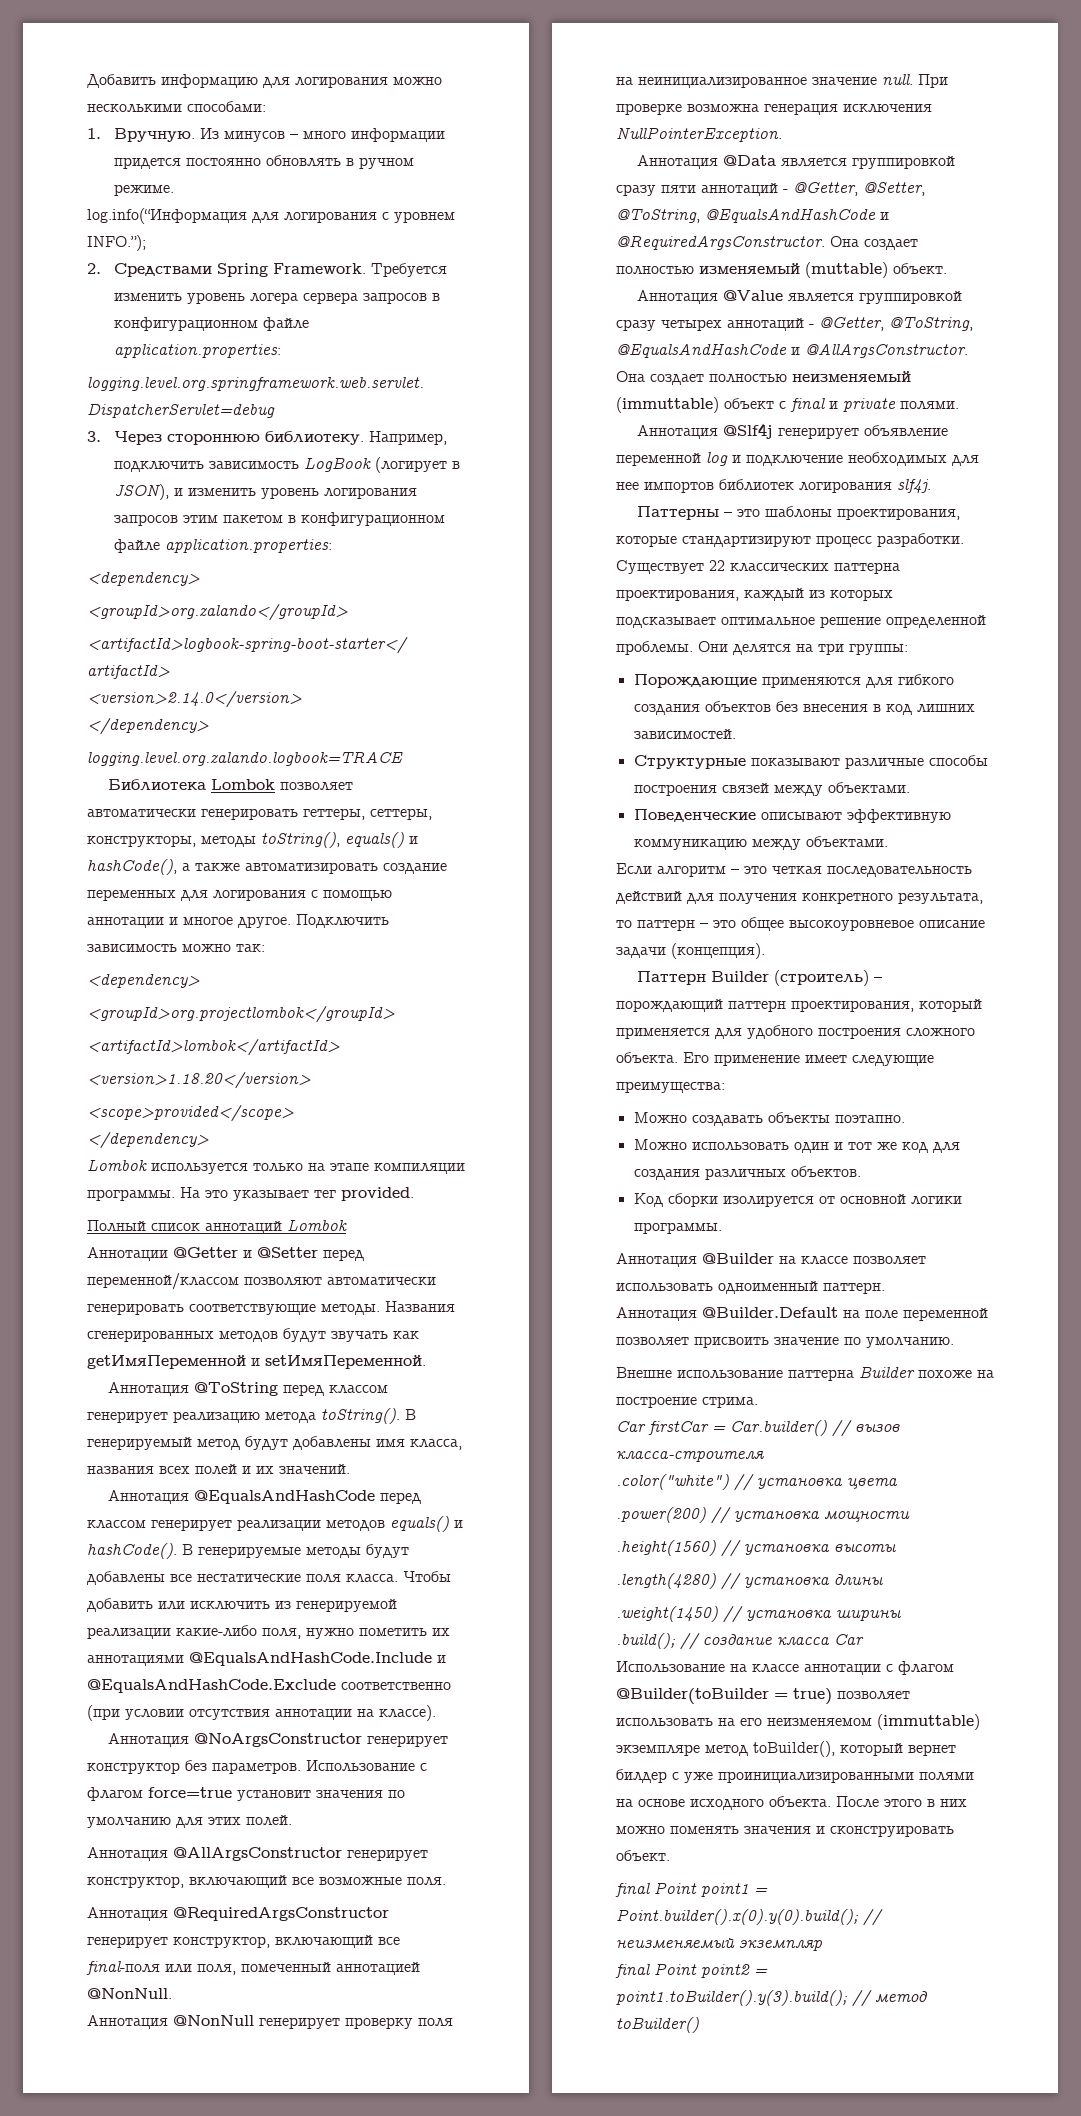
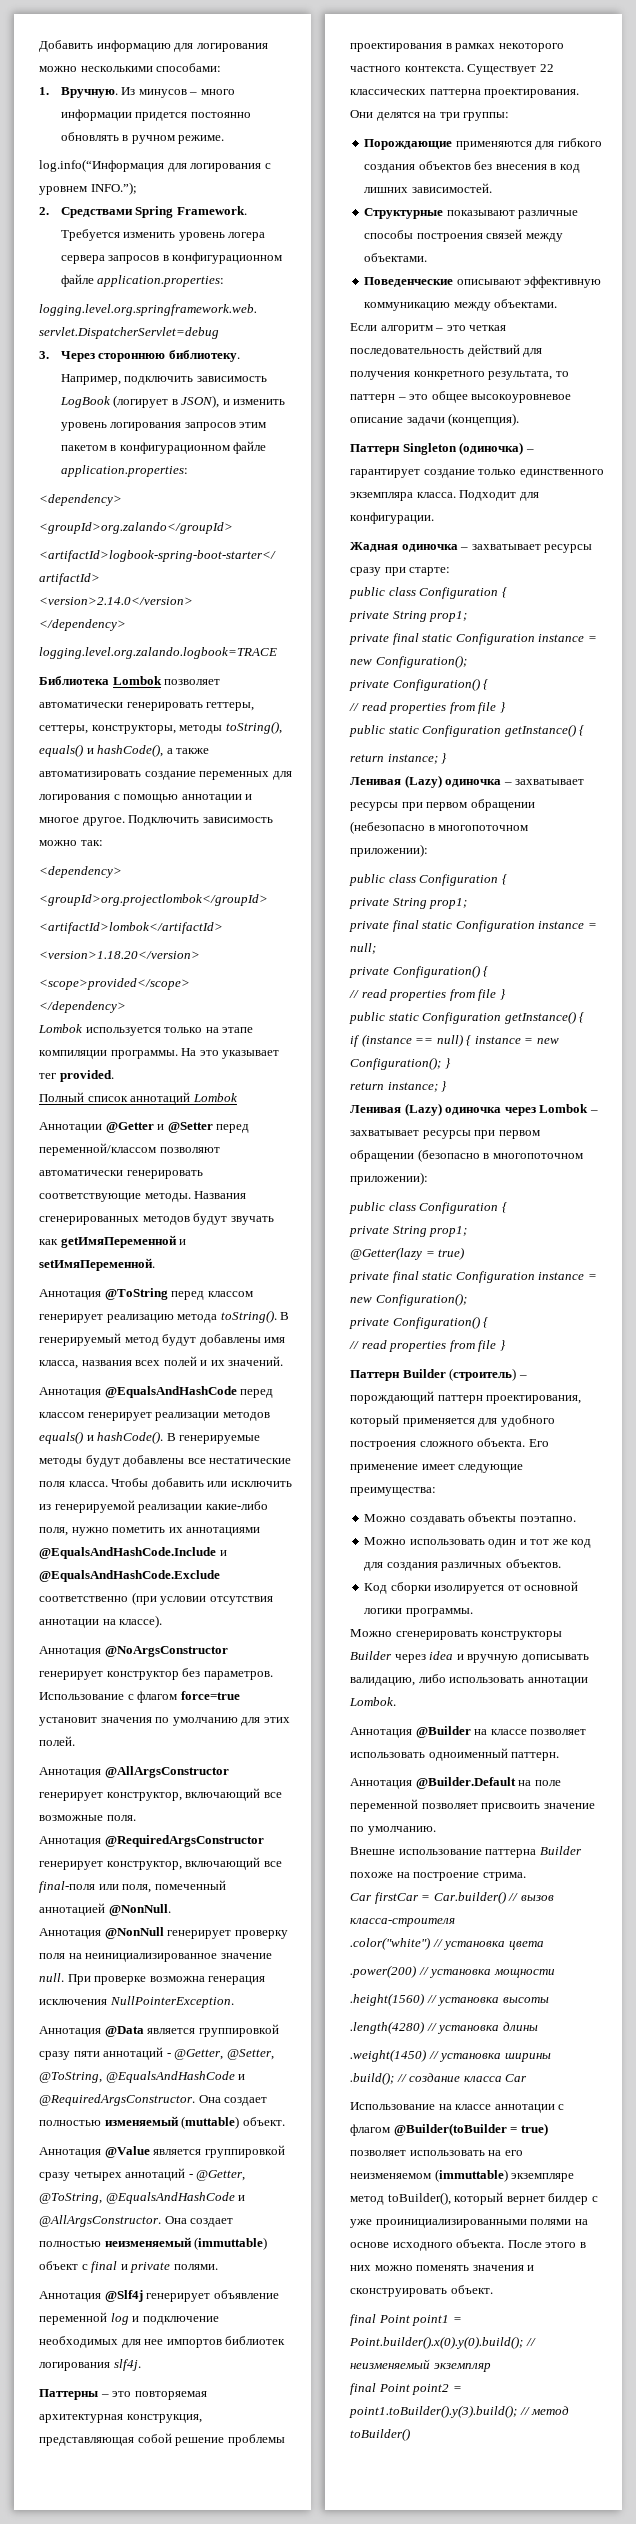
- Паттерны – это шаблоны проектирования, которые стандартизируют процесс разработки. Существует 22 классических паттерна проектирования, каждый из которых подсказывает оптимальное решение определенной проблемы.
+ Паттерны – это повторяемая архитектурная конструкция, представляющая собой решение проблемы проектирования в рамках некоторого частного контекста. Существует 22 классических паттерна проектирования.
+ Паттерн Singleton (одиночка) – гарантирует создание только единственного экземпляра класса. Подходит для конфигурации.
+ Жадная одиночка – захватывает ресурсы сразу при старте:
+ public class Configuration {
+ private String prop1;
+ private final static Configuration instance = new Configuration();
+ private Configuration() {
+ // read properties from file }
+ public static Configuration getInstance() {
+ return instance; }
+ Ленивая (Lazy) одиночка – захватывает ресурсы при первом обращении (небезопасно в многопоточном приложении):
+ public class Configuration {
+ private String prop1;
+ private final static Configuration instance = null;
+ private Configuration() {
+ // read properties from file }
+ public static Configuration getInstance() {
+ if (instance == null) { instance = new Configuration(); }
+ return instance; }
+ Ленивая (Lazy) одиночка через Lombok – захватывает ресурсы при первом обращении (безопасно в многопоточном приложении):
+ public class Configuration {
+ private String prop1;
+ @Getter(lazy = true)
+ private final static Configuration instance = new Configuration();
+ private Configuration() {
+ // read properties from file }
+ Можно сгенерировать конструкторы Builder через idea и вручную дописывать валидацию, либо использовать аннотации Lombok.

